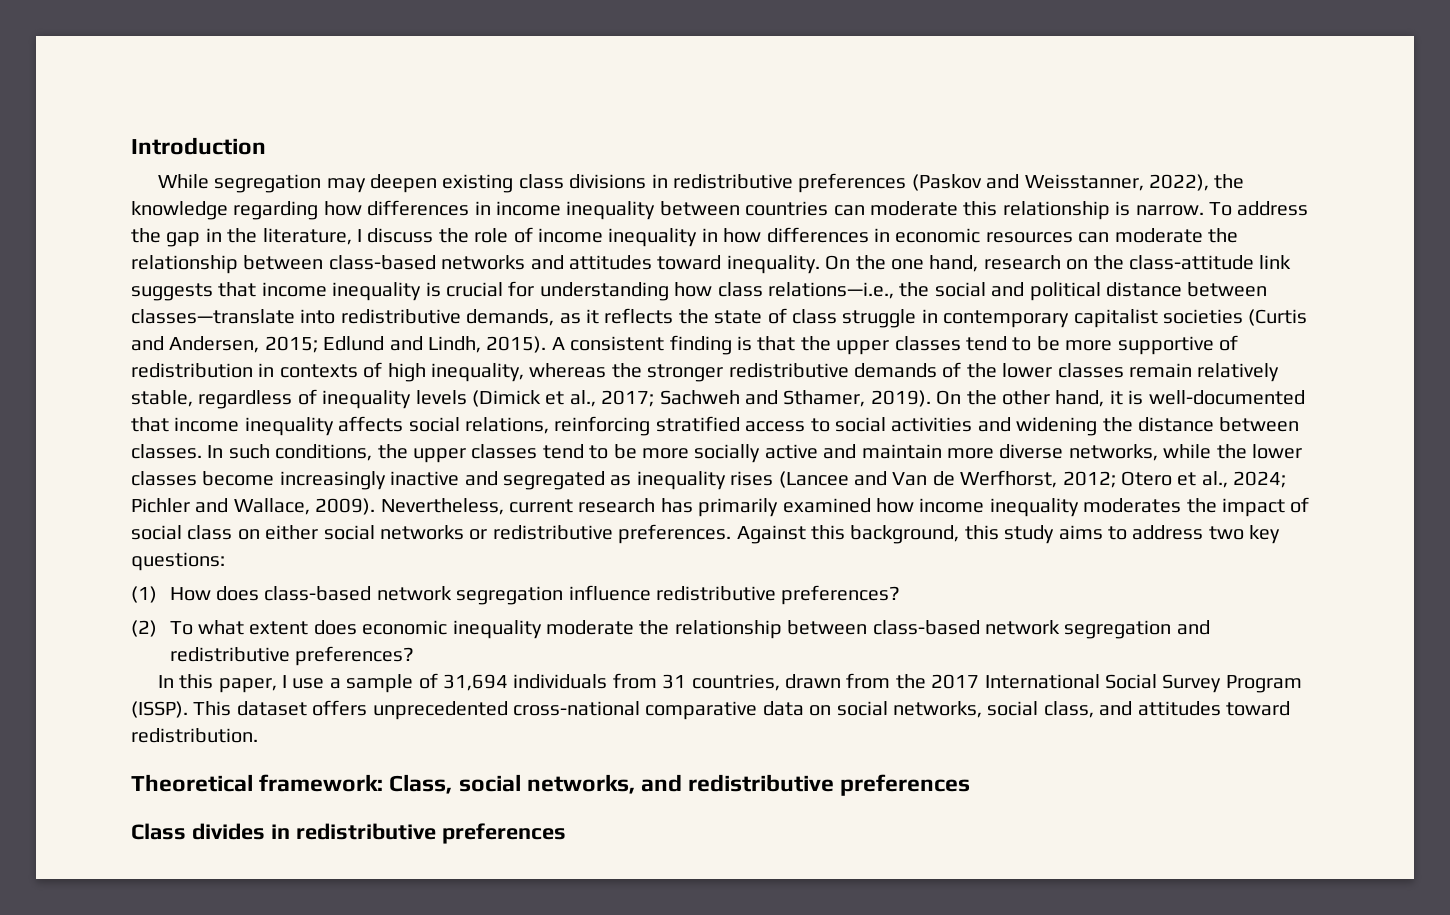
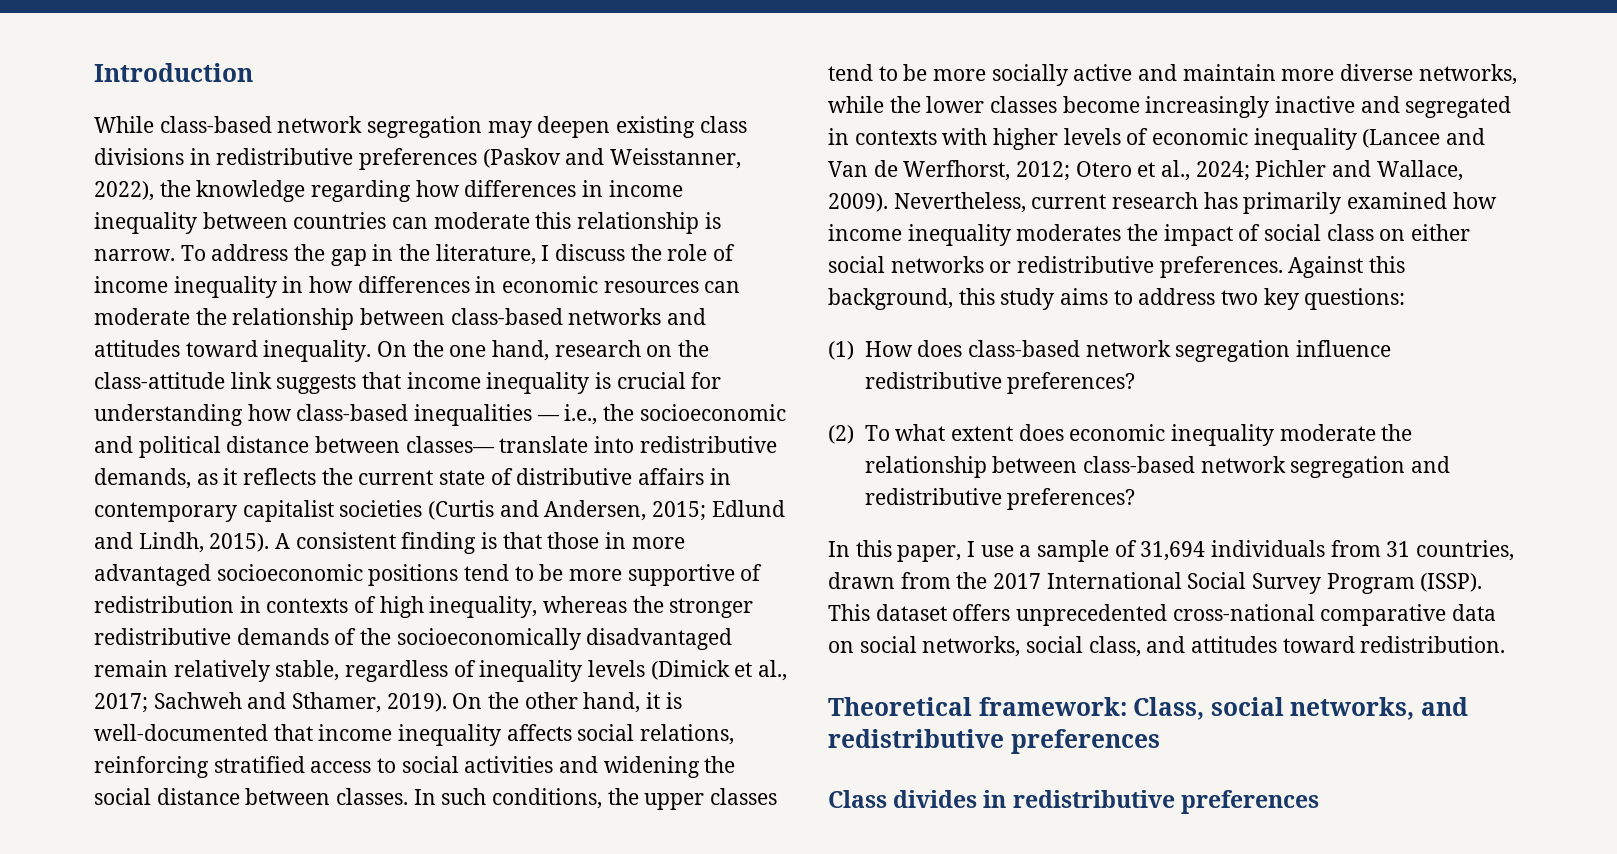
- While segregation may deepen existing class divisions in redistributive preferences (Paskov and Weisstanner, 2022), the knowledge regarding how differences in income inequality between countries can moderate this relationship is narrow.
+ While class-based network segregation may deepen existing class divisions in redistributive preferences (Paskov and Weisstanner, 2022), the knowledge regarding how differences in income inequality between countries can moderate this relationship is narrow.
- On the one hand, research on the class-attitude link suggests that income inequality is crucial for understanding how class relations—i.e., the social and political distance between classes—translate into redistributive demands, as it reflects the state of class struggle in contemporary capitalist societies (Curtis and Andersen, 2015; Edlund and Lindh, 2015).
+ On the one hand, research on the class-attitude link suggests that income inequality is crucial for understanding how class-based inequalities — i.e., the socioeconomic and political distance between classes— translate into redistributive demands, as it reflects the current state of distributive affairs in contemporary capitalist societies (Curtis and Andersen, 2015; Edlund and Lindh, 2015).
- A consistent finding is that the upper classes tend to be more supportive of redistribution in contexts of high inequality, whereas the stronger redistributive demands of the lower classes remain relatively stable, regardless of inequality levels (Dimick et al., 2017; Sachweh and Sthamer, 2019).
+ A consistent finding is that those in more advantaged socioeconomic positions tend to be more supportive of redistribution in contexts of high inequality, whereas the stronger redistributive demands of the socioeconomically disadvantaged remain relatively stable, regardless of inequality levels (Dimick et al., 2017; Sachweh and Sthamer, 2019).
- On the other hand, it is well-documented that income inequality affects social relations, reinforcing stratified access to social activities and widening the distance between classes.
+ On the other hand, it is well-documented that income inequality affects social relations, reinforcing stratified access to social activities and widening the social distance between classes.
- In such conditions, the upper classes tend to be more socially active and maintain more diverse networks, while the lower classes become increasingly inactive and segregated as inequality rises (Lancee and Van de Werfhorst, 2012; Otero et al., 2024; Pichler and Wallace, 2009).
+ In such conditions, the upper classes tend to be more socially active and maintain more diverse networks, while the lower classes become increasingly inactive and segregated in contexts with higher levels of economic inequality (Lancee and Van de Werfhorst, 2012; Otero et al., 2024; Pichler and Wallace, 2009).

